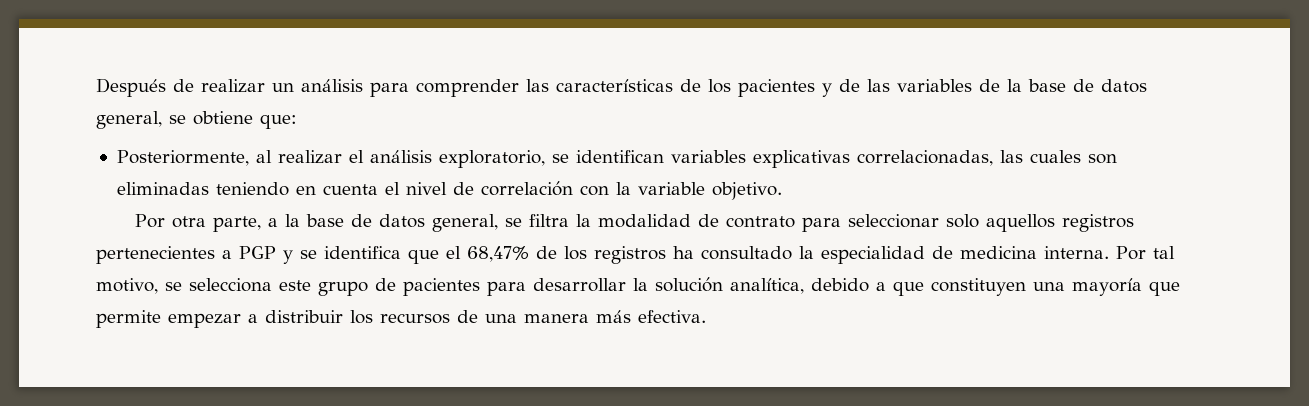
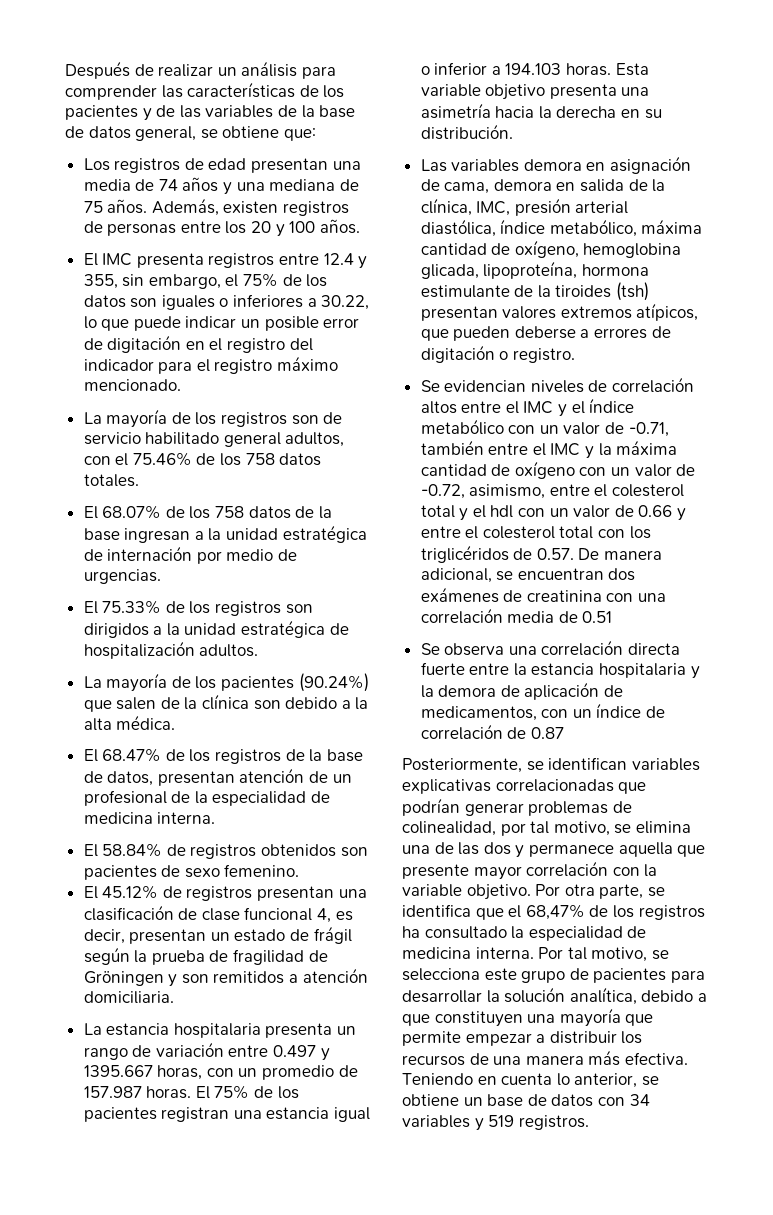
- Posteriormente, al realizar el análisis exploratorio, se identifican variables explicativas correlacionadas, las cuales son eliminadas teniendo en cuenta el nivel de correlación con la variable objetivo.
- Por otra parte, a la base de datos general, se filtra la modalidad de contrato para seleccionar solo aquellos registros pertenecientes a PGP y se identifica que el 68,47% de los registros ha consultado la especialidad de medicina interna.
+ Los registros de edad presentan una media de 74 años y una mediana de 75 años. Además, existen registros de personas entre los 20 y 100 años.
+ El IMC presenta registros entre 12.4 y 355, sin embargo, el 75% de los datos son iguales o inferiores a 30.22, lo que puede indicar un posible error de digitación en el registro del indicador para el registro máximo mencionado.
+ La mayoría de los registros son de servicio habilitado general adultos, con el 75.46% de los 758 datos totales.
+ El 68.07% de los 758 datos de la base ingresan a la unidad estratégica de internación por medio de urgencias.
+ El 75.33% de los registros son dirigidos a la unidad estratégica de hospitalización adultos.
+ La mayoría de los pacientes (90.24%) que salen de la clínica son debido a la alta médica.
+ El 68.47% de los registros de la base de datos, presentan atención de un profesional de la especialidad de medicina interna.
+ El 58.84% de registros obtenidos son pacientes de sexo femenino.
+ El 45.12% de registros presentan una clasificación de clase funcional 4, es decir, presentan un estado de frágil según la prueba de fragilidad de Gröningen y son remitidos a atención domiciliaria.
+ La estancia hospitalaria presenta un rango de variación entre 0.497 y 1395.667 horas, con un promedio de 157.987 horas. El 75% de los pacientes registran una estancia igual o inferior a 194.103 horas. Esta variable objetivo presenta una asimetría hacia la derecha en su distribución.
+ Las variables demora en asignación de cama, demora en salida de la clínica, IMC, presión arterial diastólica, índice metabólico, máxima cantidad de oxígeno, hemoglobina glicada, lipoproteína, hormona estimulante de la tiroides (tsh) presentan valores extremos atípicos, que pueden deberse a errores de digitación o registro.
+ Se evidencian niveles de correlación altos entre el IMC y el índice metabólico con un valor de -0.71, también entre el IMC y la máxima cantidad de oxígeno con un valor de -0.72, asimismo, entre el colesterol total y el hdl con un valor de 0.66 y entre el colesterol total con los triglicéridos de 0.57. De manera adicional, se encuentran dos exámenes de creatinina con una correlación media de 0.51
+ Se observa una correlación directa fuerte entre la estancia hospitalaria y la demora de aplicación de medicamentos, con un índice de correlación de 0.87
+ Posteriormente, se identifican variables explicativas correlacionadas que podrían generar problemas de colinealidad, por tal motivo, se elimina una de las dos y permanece aquella que presente mayor correlación con la variable objetivo. Por otra parte, se identifica que el 68,47% de los registros ha consultado la especialidad de medicina interna.
+ Teniendo en cuenta lo anterior, se obtiene un base de datos con 34 variables y 519 registros.

